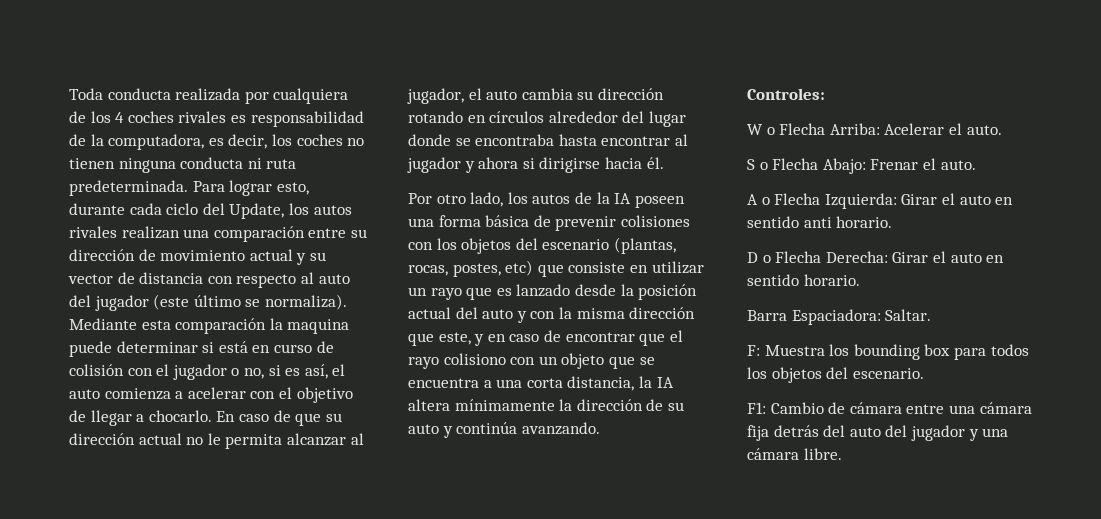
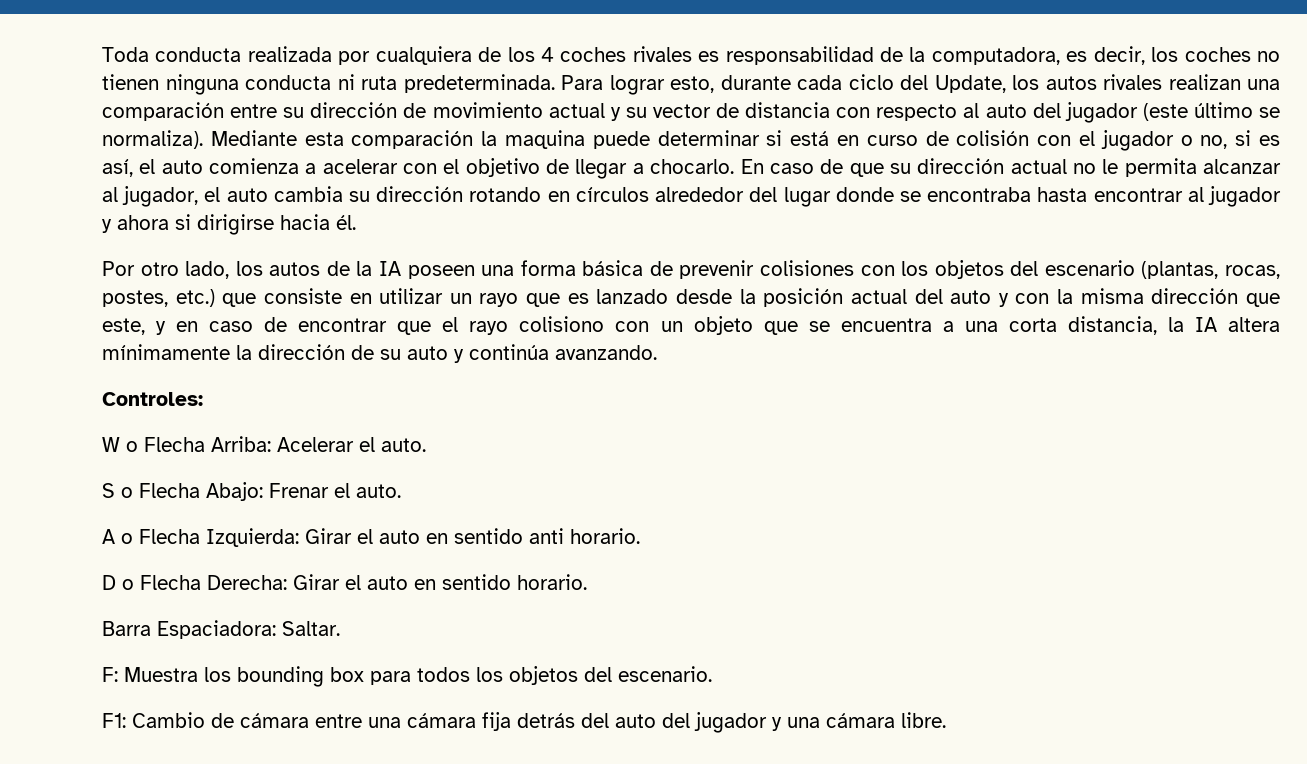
- Por otro lado, los autos de la IA poseen una forma básica de prevenir colisiones con los objetos del escenario (plantas, rocas, postes, etc) que consiste en utilizar un rayo que es lanzado desde la posición actual del auto y con la misma dirección que este, y en caso de encontrar que el rayo colisiono con un objeto que se encuentra a una corta distancia, la IA altera mínimamente la dirección de su auto y continúa avanzando.
+ Por otro lado, los autos de la IA poseen una forma básica de prevenir colisiones con los objetos del escenario (plantas, rocas, postes, etc.) que consiste en utilizar un rayo que es lanzado desde la posición actual del auto y con la misma dirección que este, y en caso de encontrar que el rayo colisiono con un objeto que se encuentra a una corta distancia, la IA altera mínimamente la dirección de su auto y continúa avanzando.

